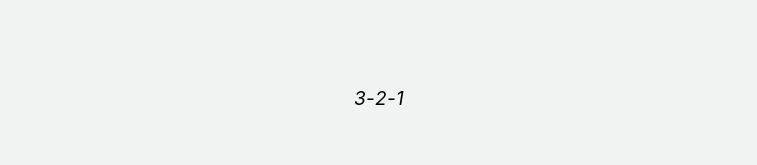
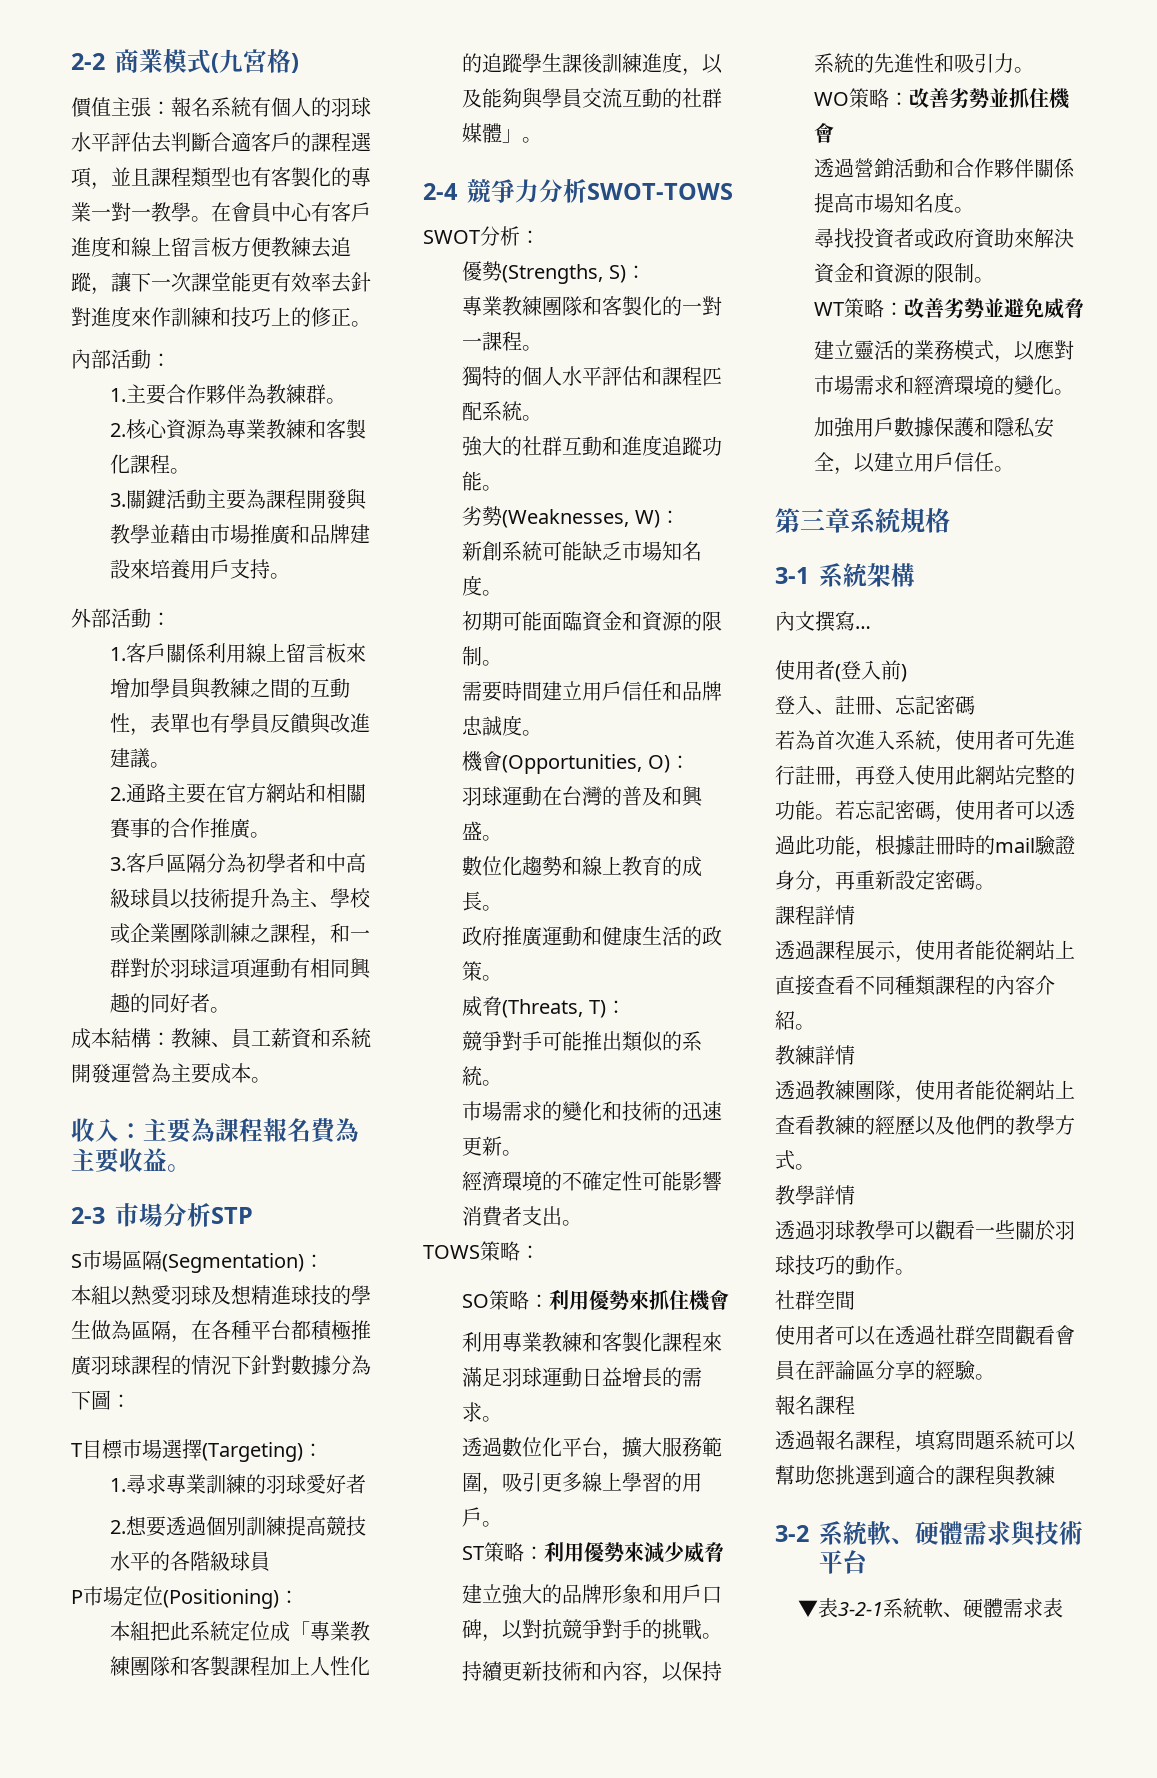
- 3-2-1
+ 2-2商業模式(九宮格)
+ 價值主張：報名系統有個人的羽球水平評估去判斷合適客戶的課程選項，並且課程類型也有客製化的專業一對一教學。在會員中心有客戶進度和線上留言板方便教練去追蹤，讓下一次課堂能更有效率去針對進度來作訓練和技巧上的修正。
+ 內部活動：
+ 1.主要合作夥伴為教練群。
+ 2.核心資源為專業教練和客製化課程。
+ 3.關鍵活動主要為課程開發與教學並藉由市場推廣和品牌建設來培養用戶支持。
+ 外部活動：
+ 1.客戶關係利用線上留言板來增加學員與教練之間的互動性，表單也有學員反饋與改進建議。
+ 2.通路主要在官方網站和相關賽事的合作推廣。
+ 3.客戶區隔分為初學者和中高級球員以技術提升為主、學校或企業團隊訓練之課程，和一群對於羽球這項運動有相同興趣的同好者。
+ 成本結構：教練、員工薪資和系統開發運營為主要成本。
+ 收入：主要為課程報名費為主要收益。
+ 2-3市場分析STP
+ S市場區隔(Segmentation)：
+ 本組以熱愛羽球及想精進球技的學生做為區隔，在各種平台都積極推廣羽球課程的情況下針對數據分為下圖：
+ T目標市場選擇(Targeting)：
+ 1.尋求專業訓練的羽球愛好者
+ 2.想要透過個別訓練提高競技水平的各階級球員
+ P市場定位(Positioning)：
+ 本組把此系統定位成「專業教練團隊和客製課程加上人性化的追蹤學生課後訓練進度，以及能夠與學員交流互動的社群媒體」。
+ 2-4競爭力分析SWOT-TOWS
+ SWOT分析：
+ 優勢(Strengths, S)：
+ 專業教練團隊和客製化的一對一課程。
+ 獨特的個人水平評估和課程匹配系統。
+ 強大的社群互動和進度追蹤功能。
+ 劣勢(Weaknesses, W)：
+ 新創系統可能缺乏市場知名度。
+ 初期可能面臨資金和資源的限制。
+ 需要時間建立用戶信任和品牌忠誠度。
+ 機會(Opportunities, O)：
+ 羽球運動在台灣的普及和興盛。
+ 數位化趨勢和線上教育的成長。
+ 政府推廣運動和健康生活的政策。
+ 威脅(Threats, T)：
+ 競爭對手可能推出類似的系統。
+ 市場需求的變化和技術的迅速更新。
+ 經濟環境的不確定性可能影響消費者支出。
+ TOWS策略：
+ SO策略：利用優勢來抓住機會
+ 利用專業教練和客製化課程來滿足羽球運動日益增長的需求。
+ 透過數位化平台，擴大服務範圍，吸引更多線上學習的用戶。
+ ST策略：利用優勢來減少威脅
+ 建立強大的品牌形象和用戶口碑，以對抗競爭對手的挑戰。
+ 持續更新技術和內容，以保持系統的先進性和吸引力。
+ WO策略：改善劣勢並抓住機會
+ 透過營銷活動和合作夥伴關係提高市場知名度。
+ 尋找投資者或政府資助來解決資金和資源的限制。
+ WT策略：改善劣勢並避免威脅
+ 建立靈活的業務模式，以應對市場需求和經濟環境的變化。
+ 加強用戶數據保護和隱私安全，以建立用戶信任。
+ 第三章系統規格
+ 3-1系統架構
+ 內文撰寫…
+ 使用者(登入前)
+ 登入、註冊、忘記密碼
+ 若為首次進入系統，使用者可先進行註冊，再登入使用此網站完整的功能。若忘記密碼，使用者可以透過此功能，根據註冊時的mail驗證身分，再重新設定密碼。
+ 課程詳情
+ 透過課程展示，使用者能從網站上直接查看不同種類課程的內容介紹。
+ 教練詳情
+ 透過教練團隊，使用者能從網站上查看教練的經歷以及他們的教學方式。
+ 教學詳情
+ 透過羽球教學可以觀看一些關於羽球技巧的動作。
+ 社群空間
+ 使用者可以在透過社群空間觀看會員在評論區分享的經驗。
+ 報名課程
+ 透過報名課程，填寫問題系統可以幫助您挑選到適合的課程與教練
+ 3-2系統軟、硬體需求與技術平台
+ ▼表3-2-1系統軟、硬體需求表

